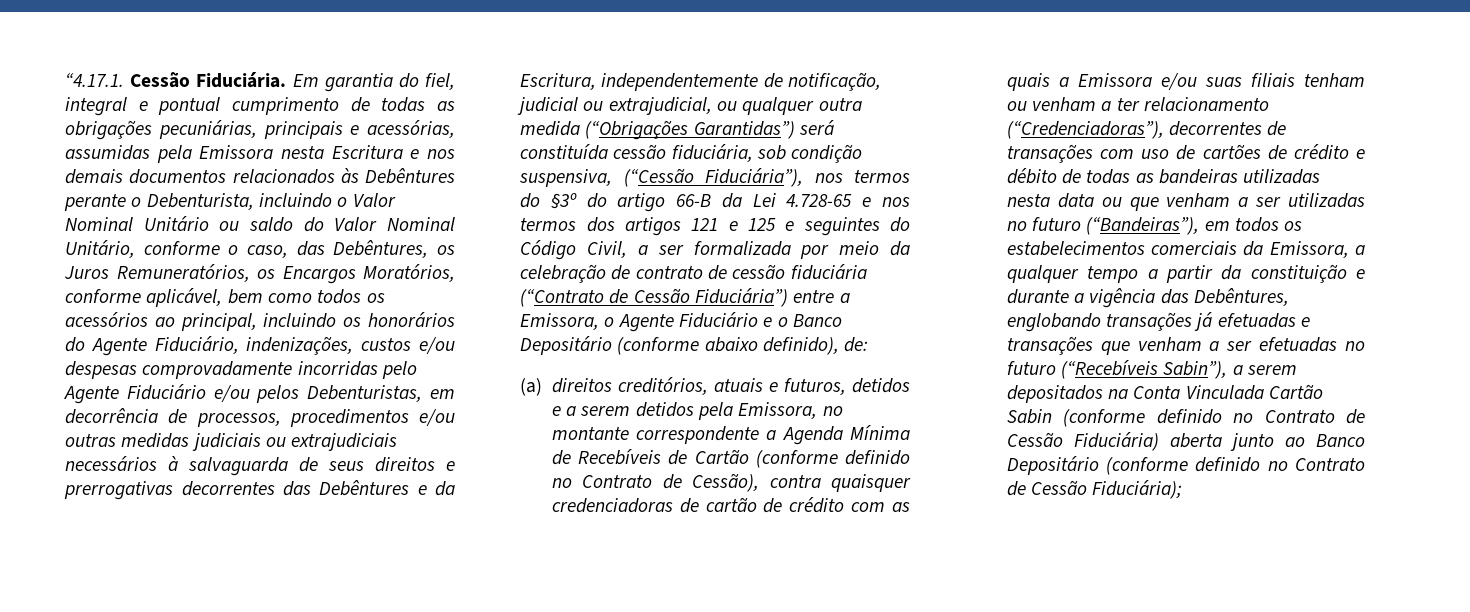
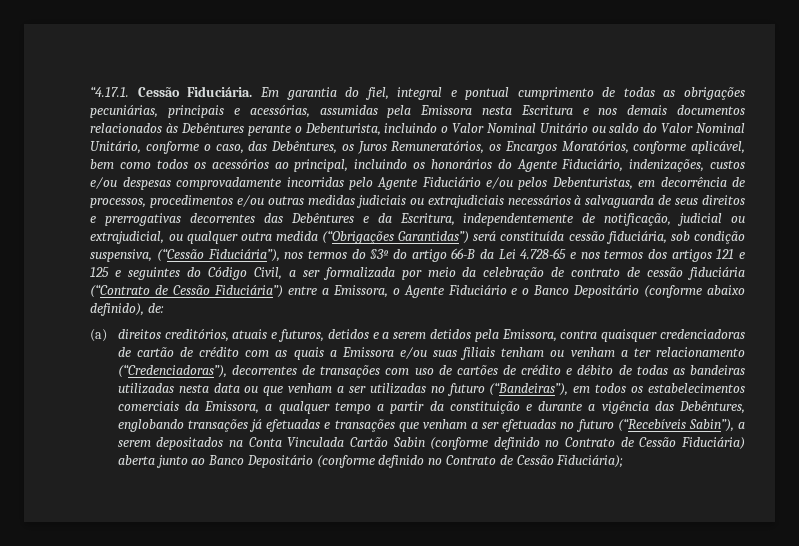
- (a) direitos creditórios, atuais e futuros, detidos e a serem detidos pela Emissora, no montante correspondente a Agenda Mínima de Recebíveis de Cartão (conforme definido no Contrato de Cessão), contra quaisquer credenciadoras de cartão de crédito com as quais a Emissora e/ou suas filiais tenham ou venham a ter relacionamento (“Credenciadoras”), decorrentes de transações com uso de cartões de crédito e débito de todas as bandeiras utilizadas nesta data ou que venham a ser utilizadas no futuro (“Bandeiras”), em todos os estabelecimentos comerciais da Emissora, a qualquer tempo a partir da constituição e durante a vigência das Debêntures, englobando transações já efetuadas e transações que venham a ser efetuadas no futuro (“Recebíveis Sabin”), a serem depositados na Conta Vinculada Cartão Sabin (conforme definido no Contrato de Cessão Fiduciária) aberta junto ao Banco Depositário (conforme definido no Contrato de Cessão Fiduciária);
+ (a) direitos creditórios, atuais e futuros, detidos e a serem detidos pela Emissora, contra quaisquer credenciadoras de cartão de crédito com as quais a Emissora e/ou suas filiais tenham ou venham a ter relacionamento (“Credenciadoras”), decorrentes de transações com uso de cartões de crédito e débito de todas as bandeiras utilizadas nesta data ou que venham a ser utilizadas no futuro (“Bandeiras”), em todos os estabelecimentos comerciais da Emissora, a qualquer tempo a partir da constituição e durante a vigência das Debêntures, englobando transações já efetuadas e transações que venham a ser efetuadas no futuro (“Recebíveis Sabin”), a serem depositados na Conta Vinculada Cartão Sabin (conforme definido no Contrato de Cessão Fiduciária) aberta junto ao Banco Depositário (conforme definido no Contrato de Cessão Fiduciária);

